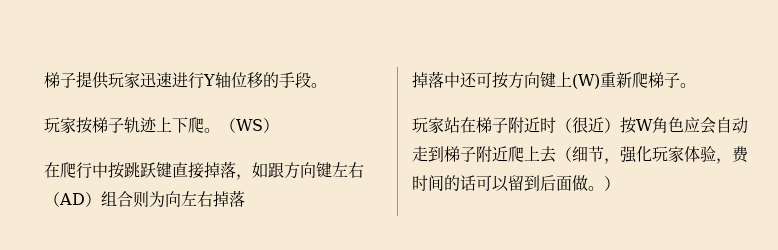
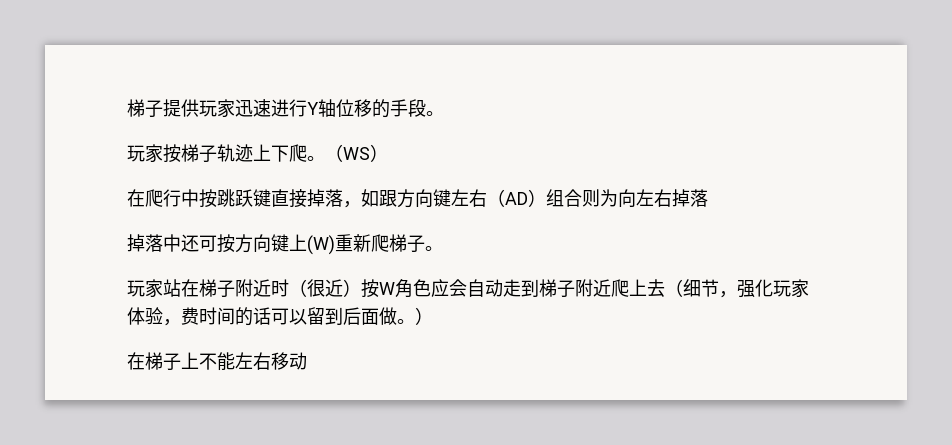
+ 在梯子上不能左右移动

